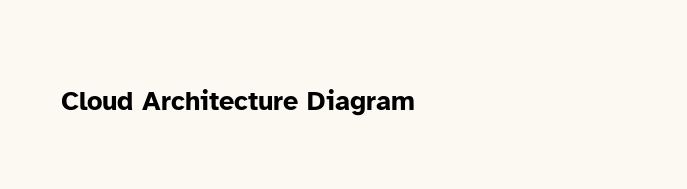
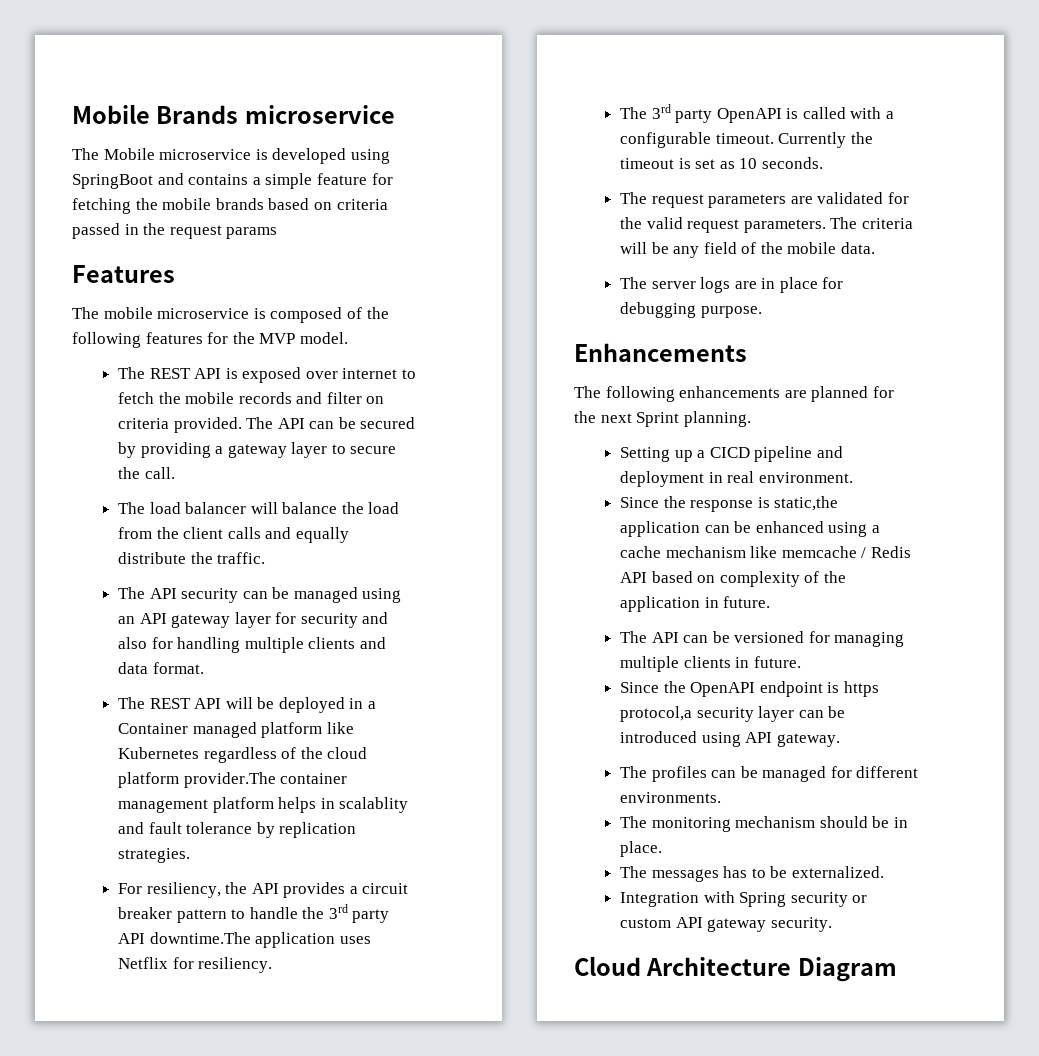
+ Mobile Brands microservice
+ The Mobile microservice is developed using SpringBoot and contains a simple feature for fetching the mobile brands based on criteria passed in the request params
+ Features
+ The mobile microservice is composed of the following features for the MVP model.
+ The REST API is exposed over internet to fetch the mobile records and filter on criteria provided. The API can be secured by providing a gateway layer to secure the call.
+ The load balancer will balance the load from the client calls and equally distribute the traffic.
+ The API security can be managed using an API gateway layer for security and also for handling multiple clients and data format.
+ The REST API will be deployed in a Container managed platform like Kubernetes regardless of the cloud platform provider.The container management platform helps in scalablity and fault tolerance by replication strategies.
+ For resiliency, the API provides a circuit breaker pattern to handle the 3rd party API downtime.The application uses Netflix for resiliency.
+ The 3rd party OpenAPI is called with a configurable timeout. Currently the timeout is set as 10 seconds.
+ The request parameters are validated for the valid request parameters. The criteria will be any field of the mobile data.
+ The server logs are in place for debugging purpose.
+ Enhancements
+ The following enhancements are planned for the next Sprint planning.
+ Setting up a CICD pipeline and deployment in real environment.
+ Since the response is static,the application can be enhanced using a cache mechanism like memcache / Redis API based on complexity of the application in future.
+ The API can be versioned for managing multiple clients in future.
+ Since the OpenAPI endpoint is https protocol,a security layer can be introduced using API gateway.
+ The profiles can be managed for different environments.
+ The monitoring mechanism should be in place.
+ The messages has to be externalized.
+ Integration with Spring security or custom API gateway security.

